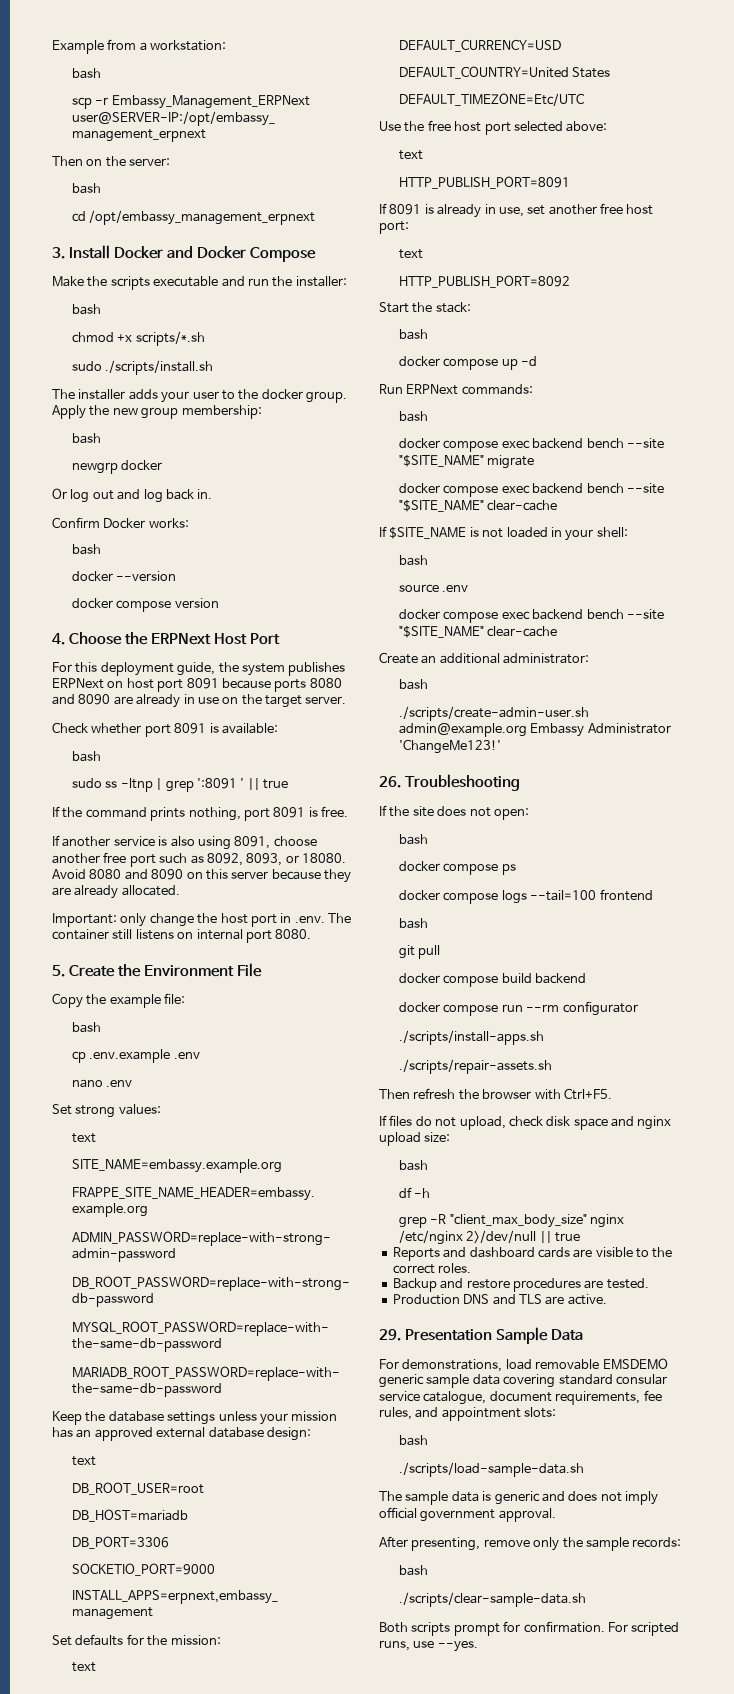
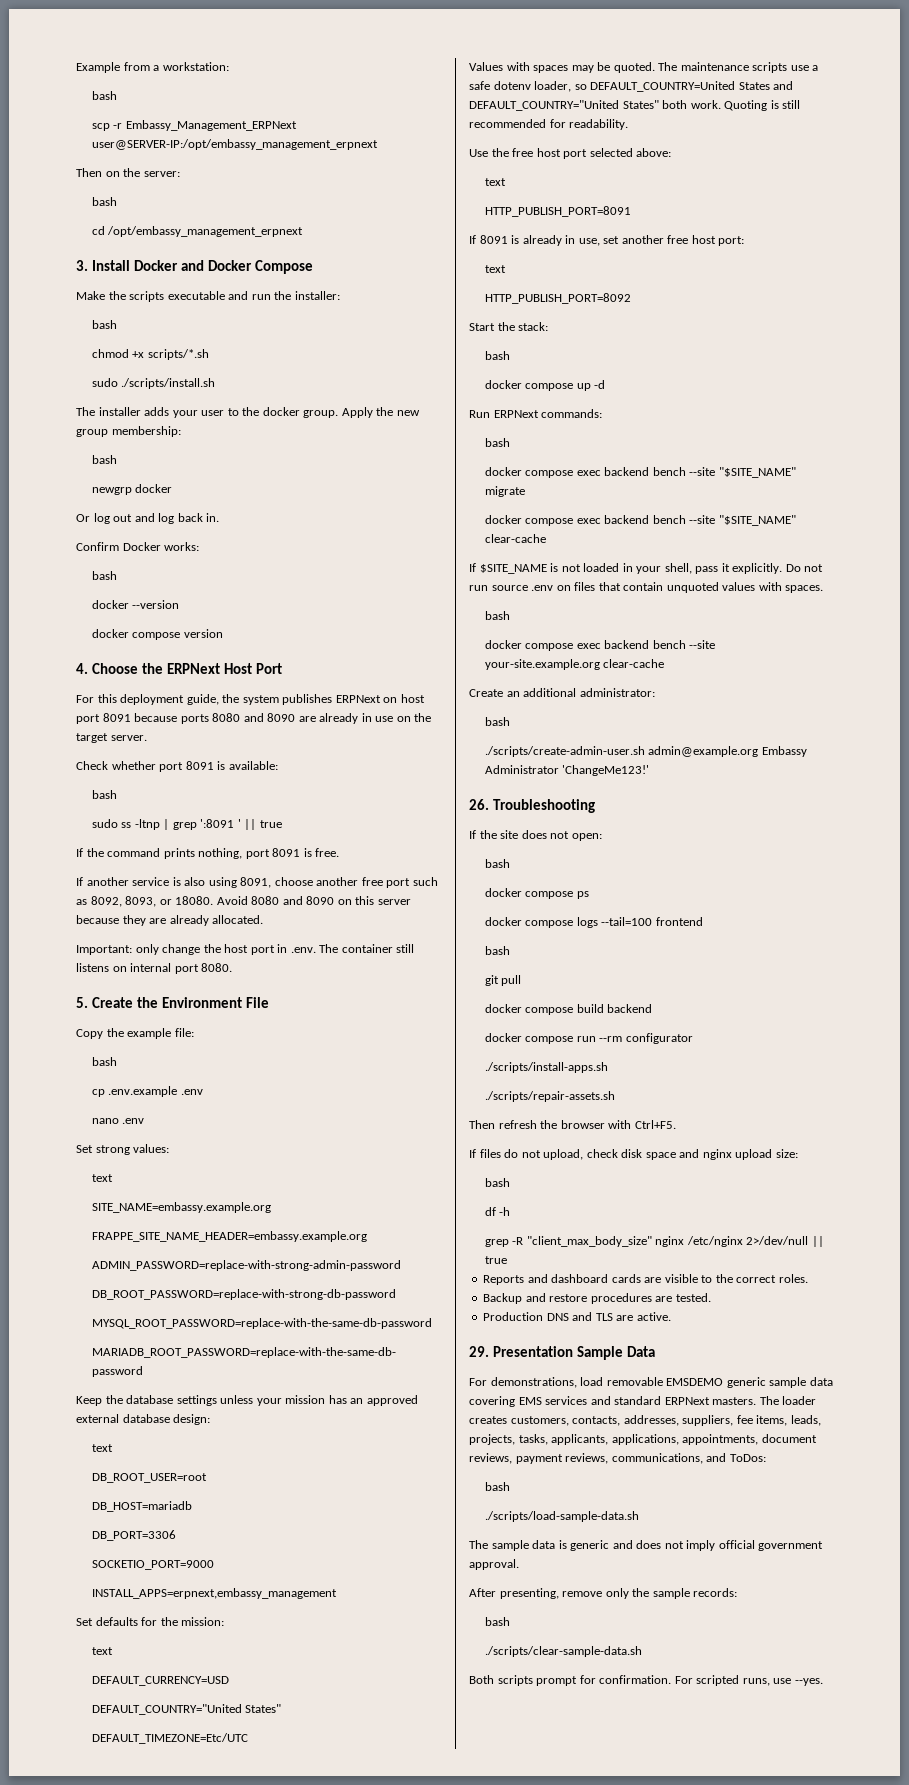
  DEFAULT_CURRENCY=USD
- DEFAULT_COUNTRY=United States
+ DEFAULT_COUNTRY="United States"
  DEFAULT_TIMEZONE=Etc/UTC
+ Values with spaces may be quoted. The maintenance scripts use a safe dotenv loader, so DEFAULT_COUNTRY=United States and DEFAULT_COUNTRY="United States" both work. Quoting is still recommended for readability.
- If $SITE_NAME is not loaded in your shell:
+ If $SITE_NAME is not loaded in your shell, pass it explicitly. Do not run source .env on files that contain unquoted values with spaces.
  bash
- source .env
- docker compose exec backend bench --site "$SITE_NAME" clear-cache
+ docker compose exec backend bench --site your-site.example.org clear-cache
- For demonstrations, load removable EMSDEMO generic sample data covering standard consular service catalogue, document requirements, fee rules, and appointment slots:
+ For demonstrations, load removable EMSDEMO generic sample data covering EMS services and standard ERPNext masters. The loader creates customers, contacts, addresses, suppliers, fee items, leads, projects, tasks, applicants, applications, appointments, document reviews, payment reviews, communications, and ToDos:

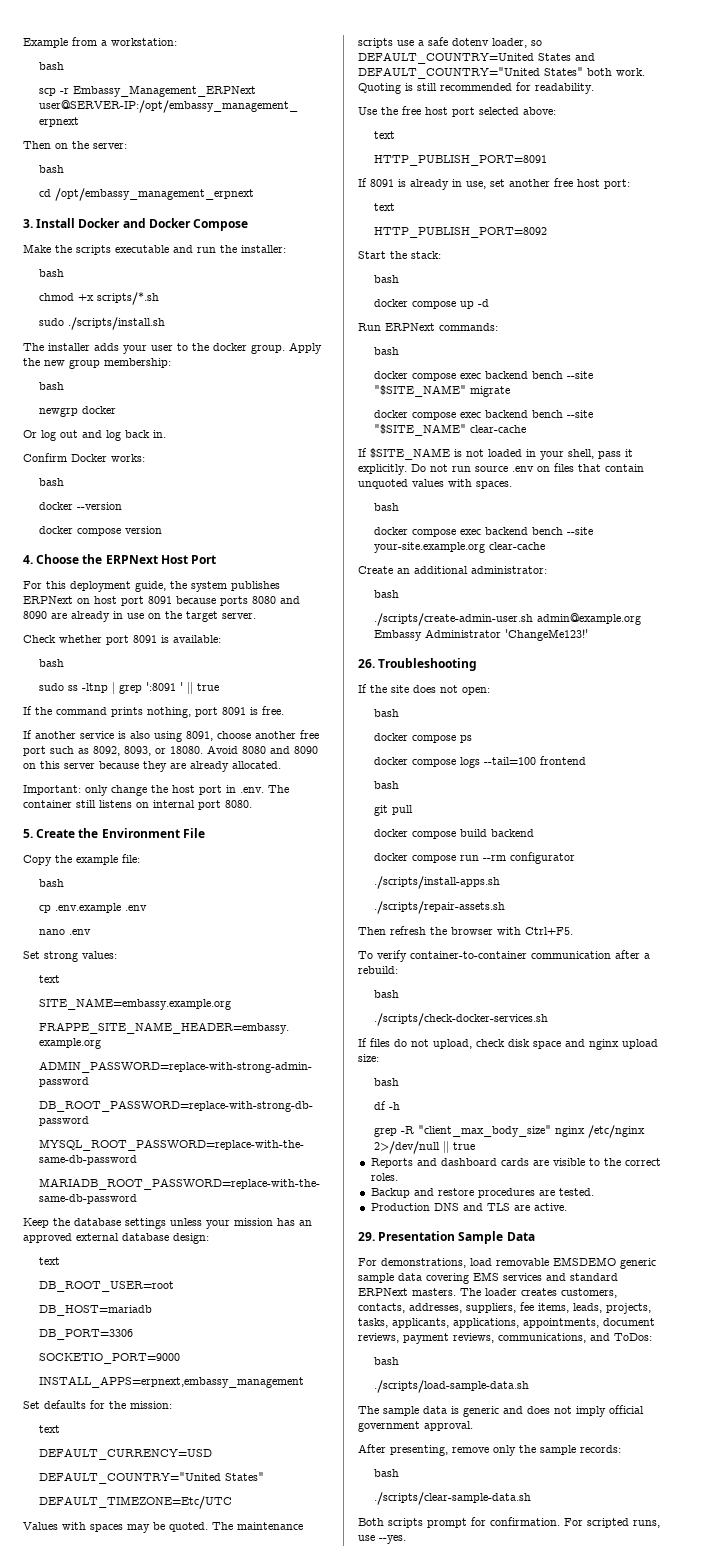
+ To verify container-to-container communication after a rebuild:
+ bash
+ ./scripts/check-docker-services.sh

